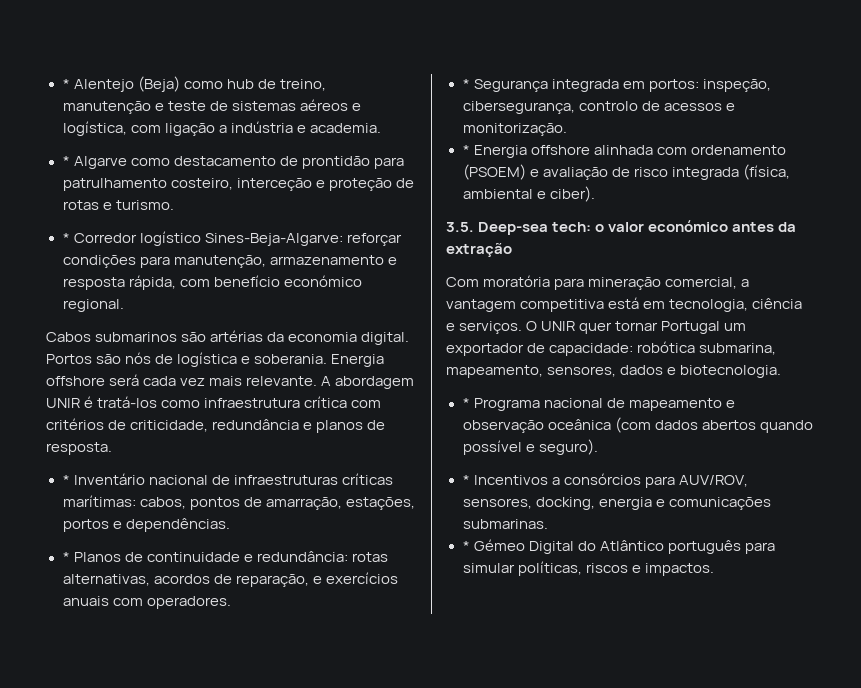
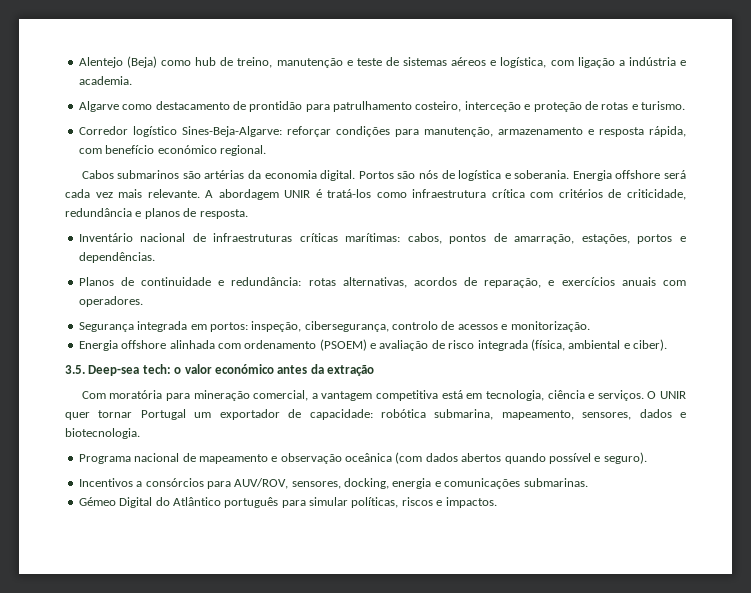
- * Alentejo (Beja) como hub de treino, manutenção e teste de sistemas aéreos e logística, com ligação a indústria e academia.
+ Alentejo (Beja) como hub de treino, manutenção e teste de sistemas aéreos e logística, com ligação a indústria e academia.
- * Algarve como destacamento de prontidão para patrulhamento costeiro, interceção e proteção de rotas e turismo.
+ Algarve como destacamento de prontidão para patrulhamento costeiro, interceção e proteção de rotas e turismo.
- * Corredor logístico Sines-Beja-Algarve: reforçar condições para manutenção, armazenamento e resposta rápida, com benefício económico regional.
+ Corredor logístico Sines-Beja-Algarve: reforçar condições para manutenção, armazenamento e resposta rápida, com benefício económico regional.
- * Inventário nacional de infraestruturas críticas marítimas: cabos, pontos de amarração, estações, portos e dependências.
+ Inventário nacional de infraestruturas críticas marítimas: cabos, pontos de amarração, estações, portos e dependências.
- * Planos de continuidade e redundância: rotas alternativas, acordos de reparação, e exercícios anuais com operadores.
+ Planos de continuidade e redundância: rotas alternativas, acordos de reparação, e exercícios anuais com operadores.
- * Segurança integrada em portos: inspeção, cibersegurança, controlo de acessos e monitorização.
+ Segurança integrada em portos: inspeção, cibersegurança, controlo de acessos e monitorização.
- * Energia offshore alinhada com ordenamento (PSOEM) e avaliação de risco integrada (física, ambiental e ciber).
+ Energia offshore alinhada com ordenamento (PSOEM) e avaliação de risco integrada (física, ambiental e ciber).
- * Programa nacional de mapeamento e observação oceânica (com dados abertos quando possível e seguro).
+ Programa nacional de mapeamento e observação oceânica (com dados abertos quando possível e seguro).
- * Incentivos a consórcios para AUV/ROV, sensores, docking, energia e comunicações submarinas.
+ Incentivos a consórcios para AUV/ROV, sensores, docking, energia e comunicações submarinas.
- * Gémeo Digital do Atlântico português para simular políticas, riscos e impactos.
+ Gémeo Digital do Atlântico português para simular políticas, riscos e impactos.

